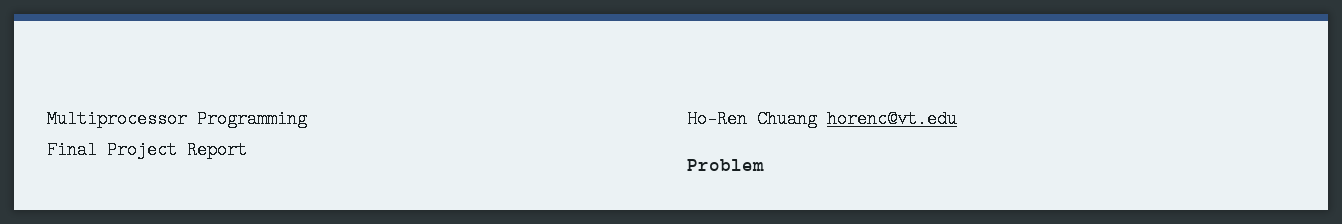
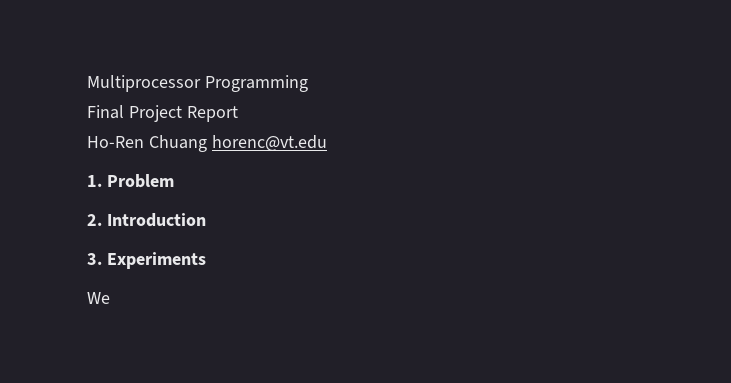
- Problem
+ 1. Problem
+ 2. Introduction
+ 3. Experiments
+ We

